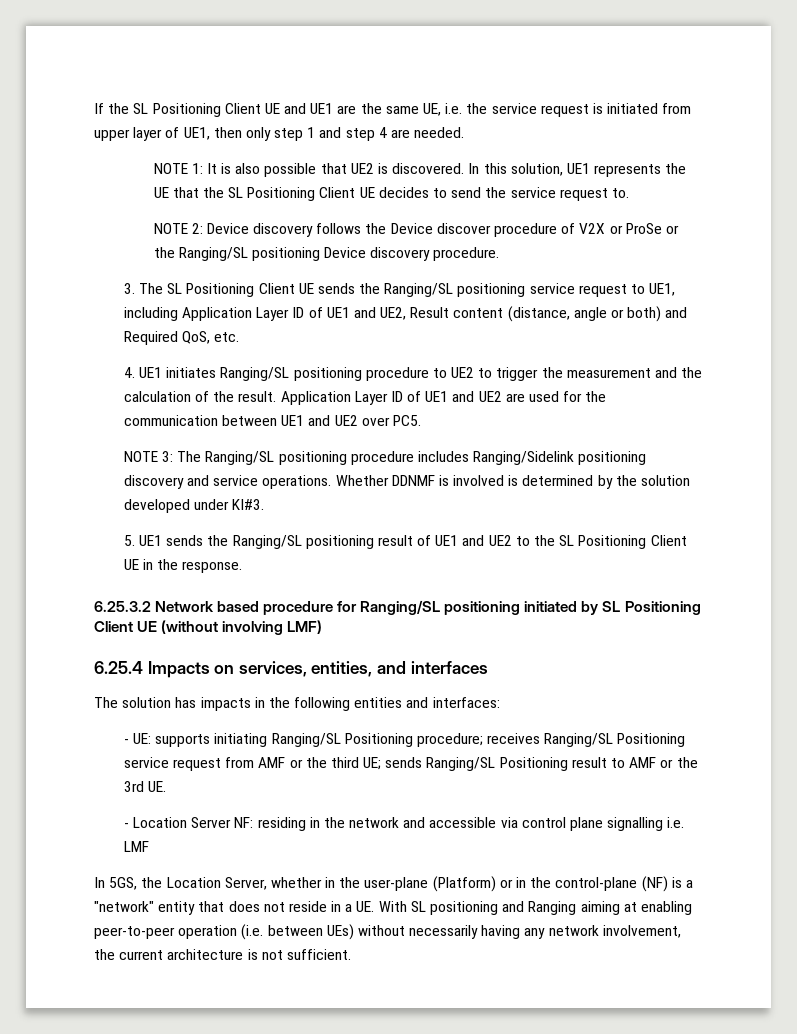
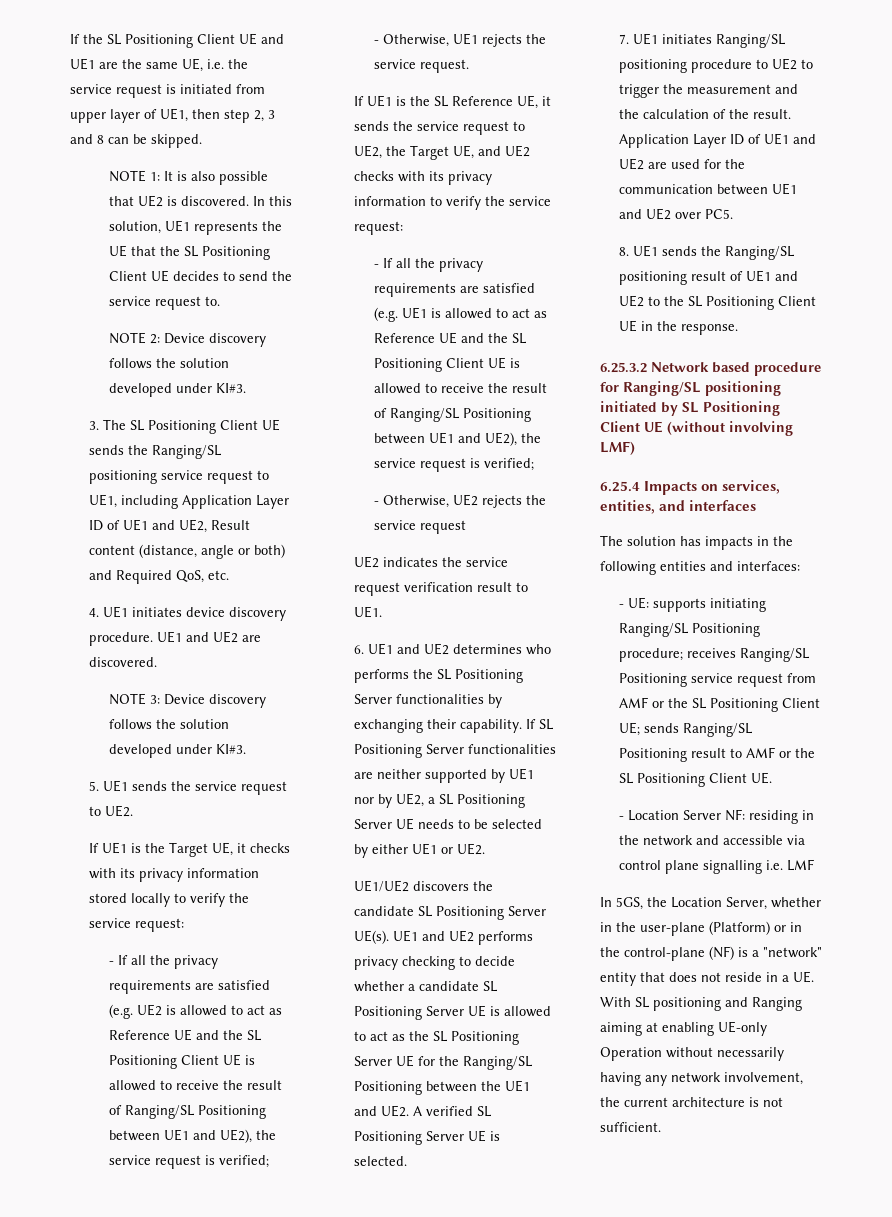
- If the SL Positioning Client UE and UE1 are the same UE, i.e. the service request is initiated from upper layer of UE1, then only step 1 and step 4 are needed.
+ If the SL Positioning Client UE and UE1 are the same UE, i.e. the service request is initiated from upper layer of UE1, then step 2, 3 and 8 can be skipped.
- NOTE 2: Device discovery follows the Device discover procedure of V2X or ProSe or the Ranging/SL positioning Device discovery procedure.
+ NOTE 2: Device discovery follows the solution developed under KI#3.
- 4. UE1 initiates Ranging/SL positioning procedure to UE2 to trigger the measurement and the calculation of the result.
+ 4. UE1 initiates device discovery procedure. UE1 and UE2 are discovered.
+ NOTE 3: Device discovery follows the solution developed under KI#3.
+ 5. UE1 sends the service request to UE2.
+ If UE1 is the Target UE, it checks with its privacy information stored locally to verify the service request:
+ - If all the privacy requirements are satisfied (e.g. UE2 is allowed to act as Reference UE and the SL Positioning Client UE is allowed to receive the result of Ranging/SL Positioning between UE1 and UE2), the service request is verified;
+ - Otherwise, UE1 rejects the service request.
+ If UE1 is the SL Reference UE, it sends the service request to UE2, the Target UE, and UE2 checks with its privacy information to verify the service request:
+ - If all the privacy requirements are satisfied (e.g. UE1 is allowed to act as Reference UE and the SL Positioning Client UE is allowed to receive the result of Ranging/SL Positioning between UE1 and UE2), the service request is verified;
+ - Otherwise, UE2 rejects the service request
+ UE2 indicates the service request verification result to UE1.
+ 6. UE1 and UE2 determines who performs the SL Positioning Server functionalities by exchanging their capability. If SL Positioning Server functionalities are neither supported by UE1 nor by UE2, a SL Positioning Server UE needs to be selected by either UE1 or UE2.
+ UE1/UE2 discovers the candidate SL Positioning Server UE(s). UE1 and UE2 performs privacy checking to decide whether a candidate SL Positioning Server UE is allowed to act as the SL Positioning Server UE for the Ranging/SL Positioning between the UE1 and UE2. A verified SL Positioning Server UE is selected.
+ 7. UE1 initiates Ranging/SL positioning procedure to UE2 to trigger the measurement and the calculation of the result.
- NOTE 3: The Ranging/SL positioning procedure includes Ranging/Sidelink positioning discovery and service operations. Whether DDNMF is involved is determined by the solution developed under KI#3.
- 5. UE1 sends the Ranging/SL positioning result of UE1 and UE2 to the SL Positioning Client UE in the response.
+ 8. UE1 sends the Ranging/SL positioning result of UE1 and UE2 to the SL Positioning Client UE in the response.
- - UE: supports initiating Ranging/SL Positioning procedure; receives Ranging/SL Positioning service request from AMF or the third UE; sends Ranging/SL Positioning result to AMF or the 3rd UE.
+ - UE: supports initiating Ranging/SL Positioning procedure; receives Ranging/SL Positioning service request from AMF or the SL Positioning Client UE; sends Ranging/SL Positioning result to AMF or the SL Positioning Client UE.
- In 5GS, the Location Server, whether in the user-plane (Platform) or in the control-plane (NF) is a "network" entity that does not reside in a UE. With SL positioning and Ranging aiming at enabling peer-to-peer operation (i.e. between UEs) without necessarily having any network involvement, the current architecture is not sufficient.
+ In 5GS, the Location Server, whether in the user-plane (Platform) or in the control-plane (NF) is a "network" entity that does not reside in a UE. With SL positioning and Ranging aiming at enabling UE-only Operation without necessarily having any network involvement, the current architecture is not sufficient.

